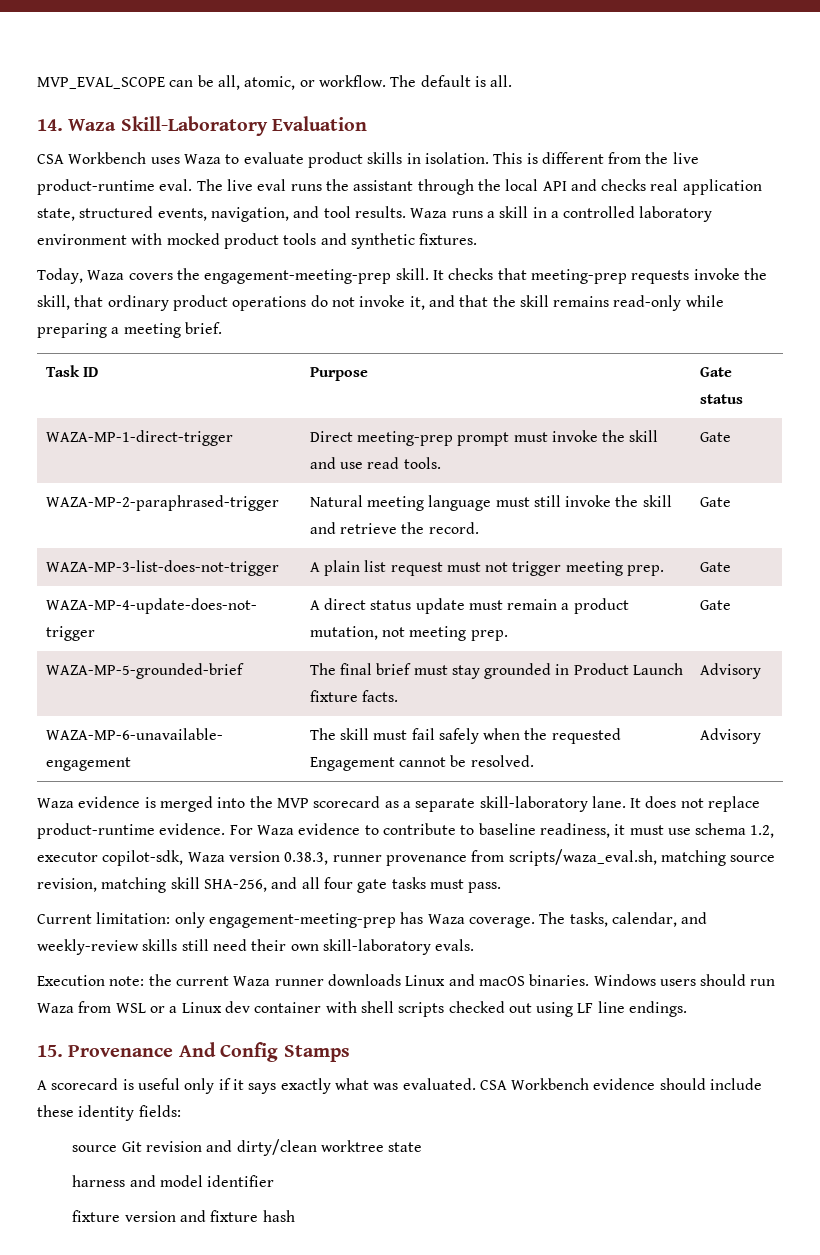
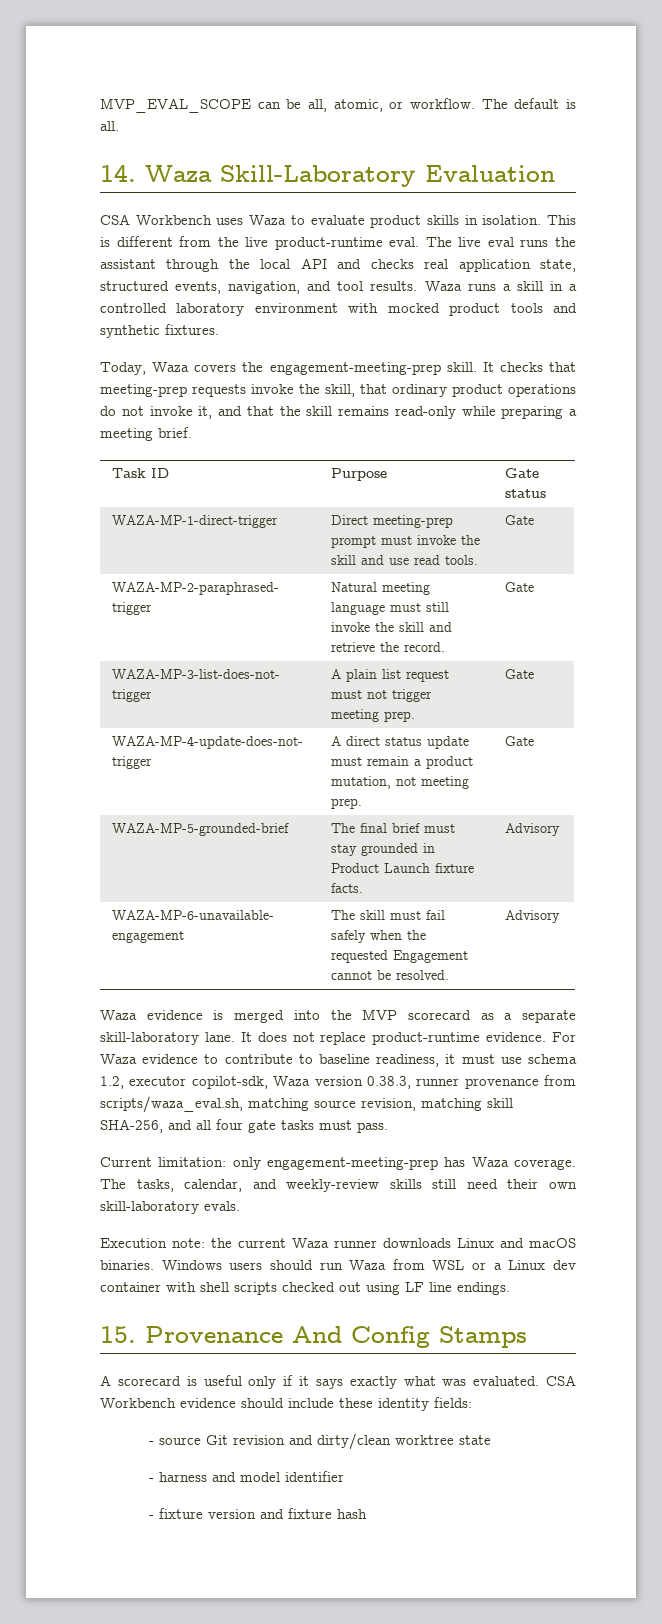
- source Git revision and dirty/clean worktree state
+ - source Git revision and dirty/clean worktree state
- harness and model identifier
+ - harness and model identifier
- fixture version and fixture hash
+ - fixture version and fixture hash

